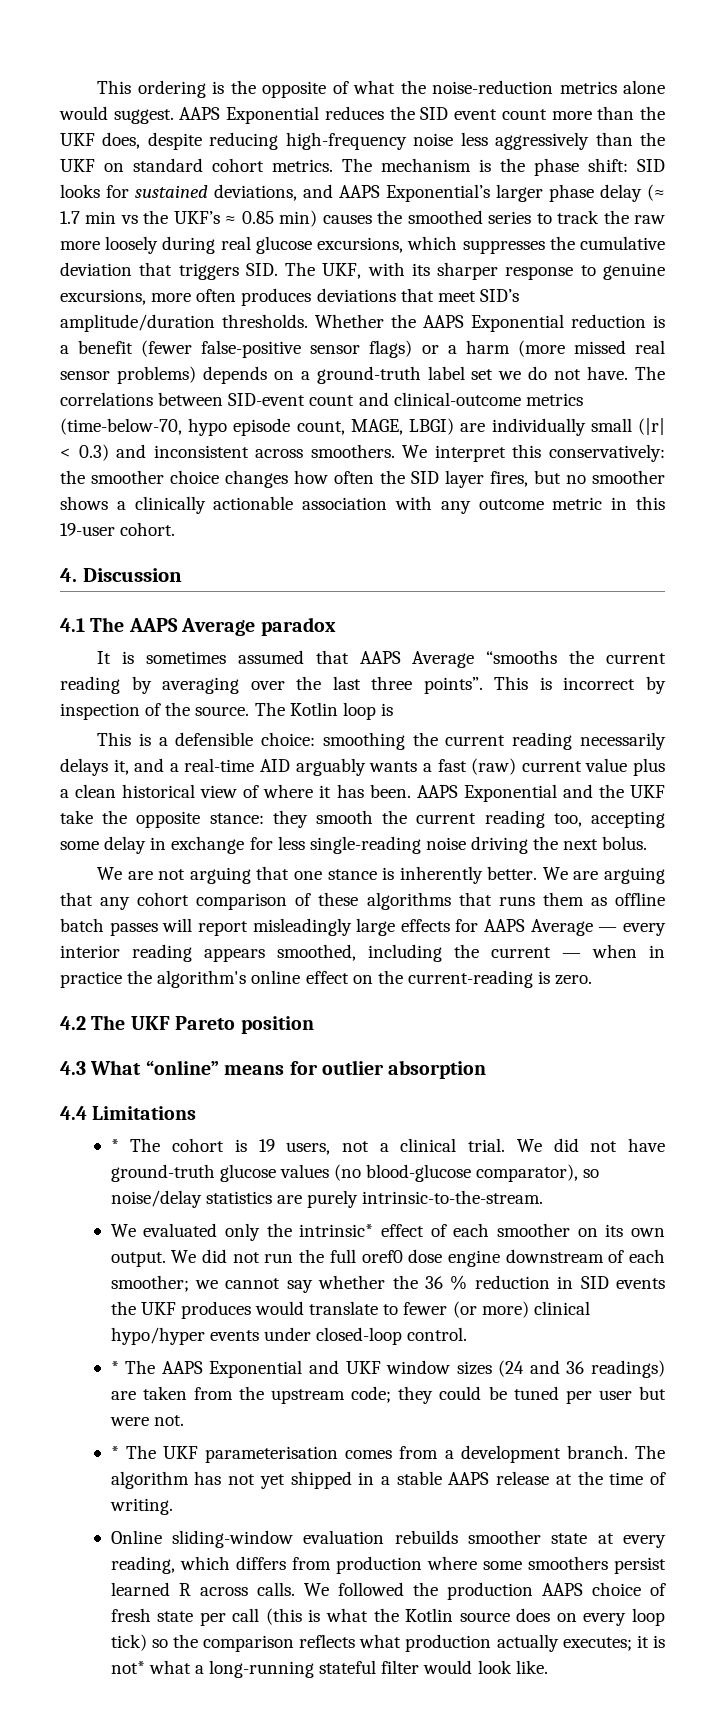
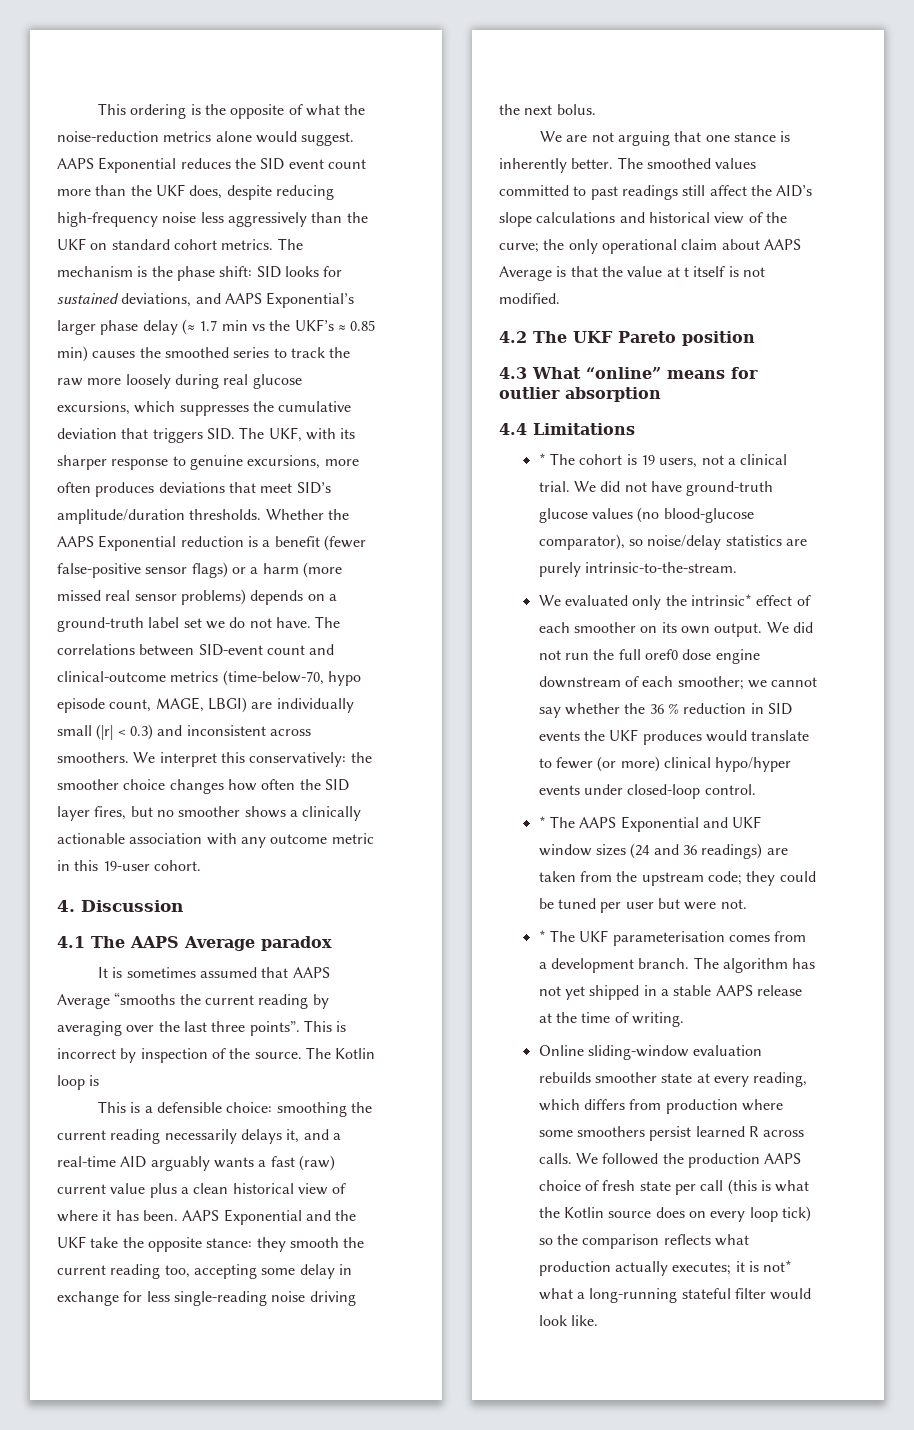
- We are arguing that any cohort comparison of these algorithms that runs them as offline batch passes will report misleadingly large effects for AAPS Average — every interior reading appears smoothed, including the current — when in practice the algorithm's online effect on the current-reading is zero.
+ The smoothed values committed to past readings still affect the AID’s slope calculations and historical view of the curve; the only operational claim about AAPS Average is that the value at t itself is not modified.

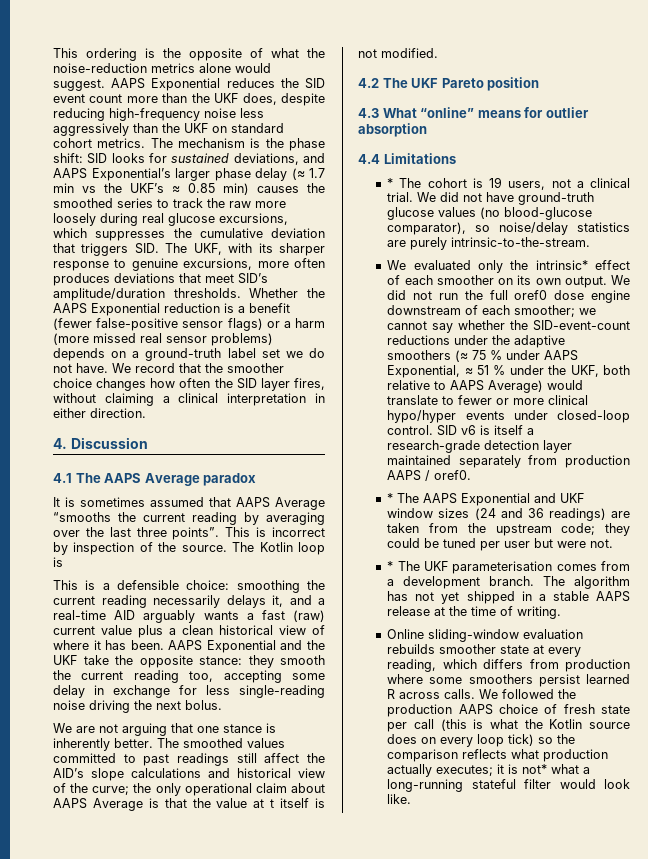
- The correlations between SID-event count and clinical-outcome metrics (time-below-70, hypo episode count, MAGE, LBGI) are individually small (|r| < 0.3) and inconsistent across smoothers. We interpret this conservatively: the smoother choice changes how often the SID layer fires, but no smoother shows a clinically actionable association with any outcome metric in this 19-user cohort.
+ We record that the smoother choice changes how often the SID layer fires, without claiming a clinical interpretation in either direction.
- We did not run the full oref0 dose engine downstream of each smoother; we cannot say whether the 36 % reduction in SID events the UKF produces would translate to fewer (or more) clinical hypo/hyper events under closed-loop control.
+ We did not run the full oref0 dose engine downstream of each smoother; we cannot say whether the SID-event-count reductions under the adaptive smoothers (≈ 75 % under AAPS Exponential, ≈ 51 % under the UKF, both relative to AAPS Average) would translate to fewer or more clinical hypo/hyper events under closed-loop control. SID v6 is itself a research-grade detection layer maintained separately from production AAPS / oref0.

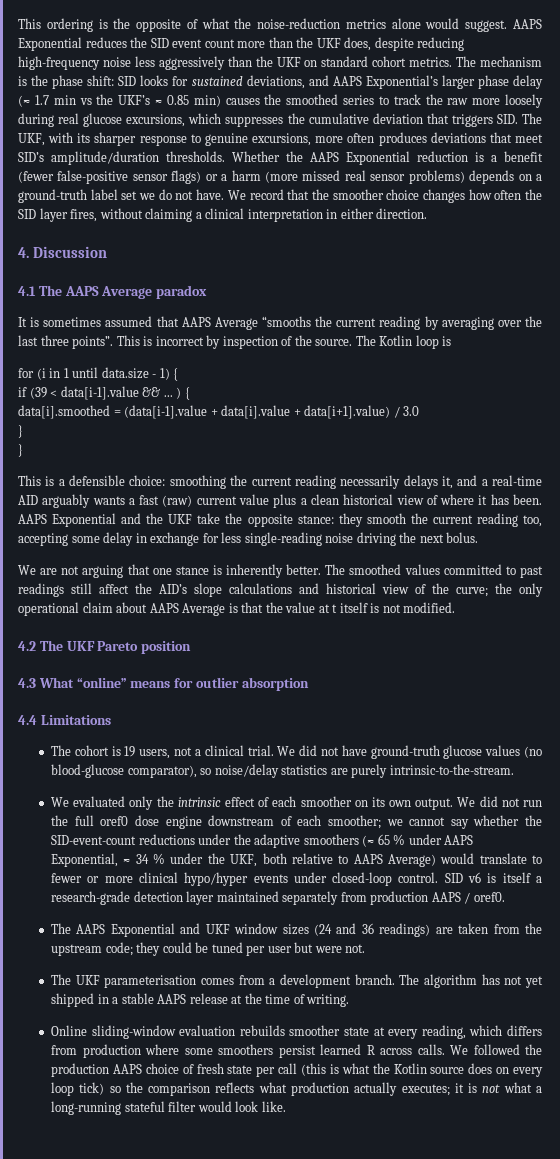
+ for (i in 1 until data.size - 1) {
+ if (39 < data[i-1].value && ... ) {
+ data[i].smoothed = (data[i-1].value + data[i].value + data[i+1].value) / 3.0
+ }
+ }
- * The cohort is 19 users, not a clinical trial.
+ The cohort is 19 users, not a clinical trial.
- We evaluated only the intrinsic* effect of each smoother on its own output.
+ We evaluated only the intrinsic effect of each smoother on its own output.
- We did not run the full oref0 dose engine downstream of each smoother; we cannot say whether the SID-event-count reductions under the adaptive smoothers (≈ 75 % under AAPS Exponential, ≈ 51 % under the UKF, both relative to AAPS Average) would translate to fewer or more clinical hypo/hyper events under closed-loop control.
+ We did not run the full oref0 dose engine downstream of each smoother; we cannot say whether the SID-event-count reductions under the adaptive smoothers (≈ 65 % under AAPS Exponential, ≈ 34 % under the UKF, both relative to AAPS Average) would translate to fewer or more clinical hypo/hyper events under closed-loop control.
- * The AAPS Exponential and UKF window sizes (24 and 36 readings) are taken from the upstream code; they could be tuned per user but were not.
+ The AAPS Exponential and UKF window sizes (24 and 36 readings) are taken from the upstream code; they could be tuned per user but were not.
- * The UKF parameterisation comes from a development branch.
+ The UKF parameterisation comes from a development branch.
- We followed the production AAPS choice of fresh state per call (this is what the Kotlin source does on every loop tick) so the comparison reflects what production actually executes; it is not* what a long-running stateful filter would look like.
+ We followed the production AAPS choice of fresh state per call (this is what the Kotlin source does on every loop tick) so the comparison reflects what production actually executes; it is not what a long-running stateful filter would look like.

